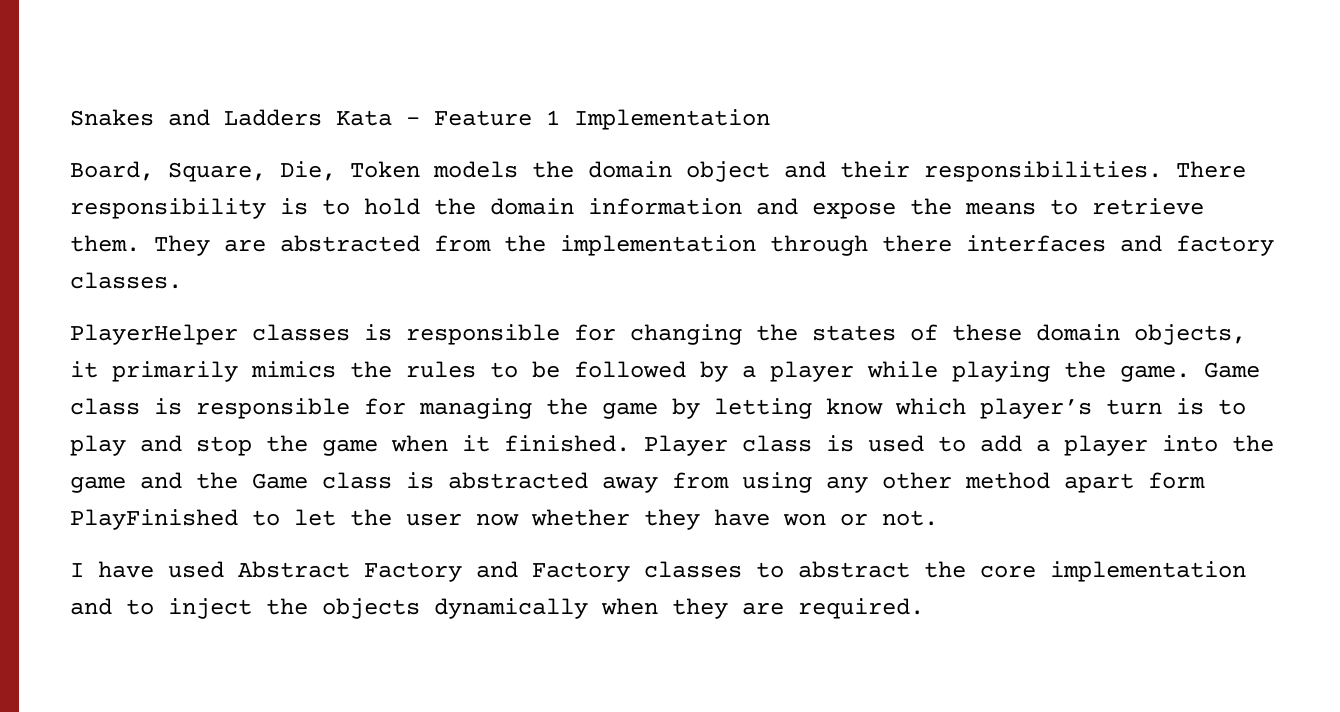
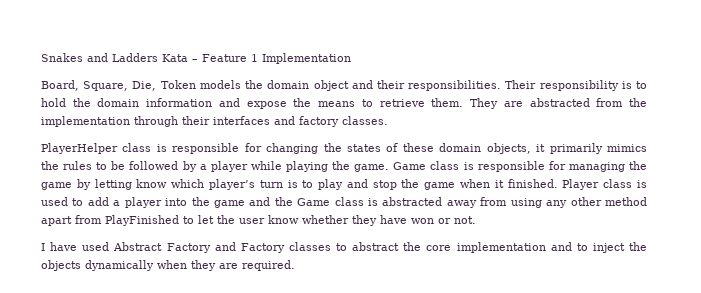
- There responsibility is to hold the domain information and expose the means to retrieve them.
+ Their responsibility is to hold the domain information and expose the means to retrieve them.
- They are abstracted from the implementation through there interfaces and factory classes.
+ They are abstracted from the implementation through their interfaces and factory classes.
- PlayerHelper classes is responsible for changing the states of these domain objects, it primarily mimics the rules to be followed by a player while playing the game.
+ PlayerHelper class is responsible for changing the states of these domain objects, it primarily mimics the rules to be followed by a player while playing the game.
- Player class is used to add a player into the game and the Game class is abstracted away from using any other method apart form PlayFinished to let the user now whether they have won or not.
+ Player class is used to add a player into the game and the Game class is abstracted away from using any other method apart from PlayFinished to let the user know whether they have won or not.

